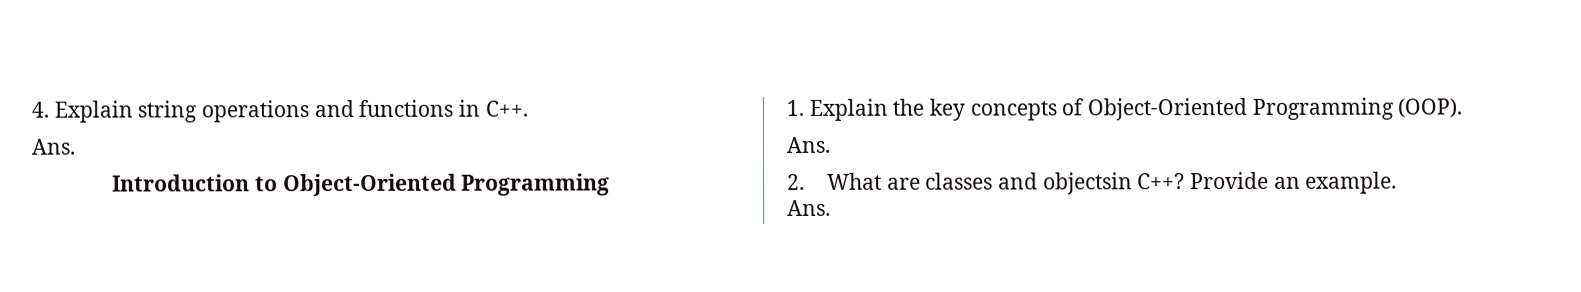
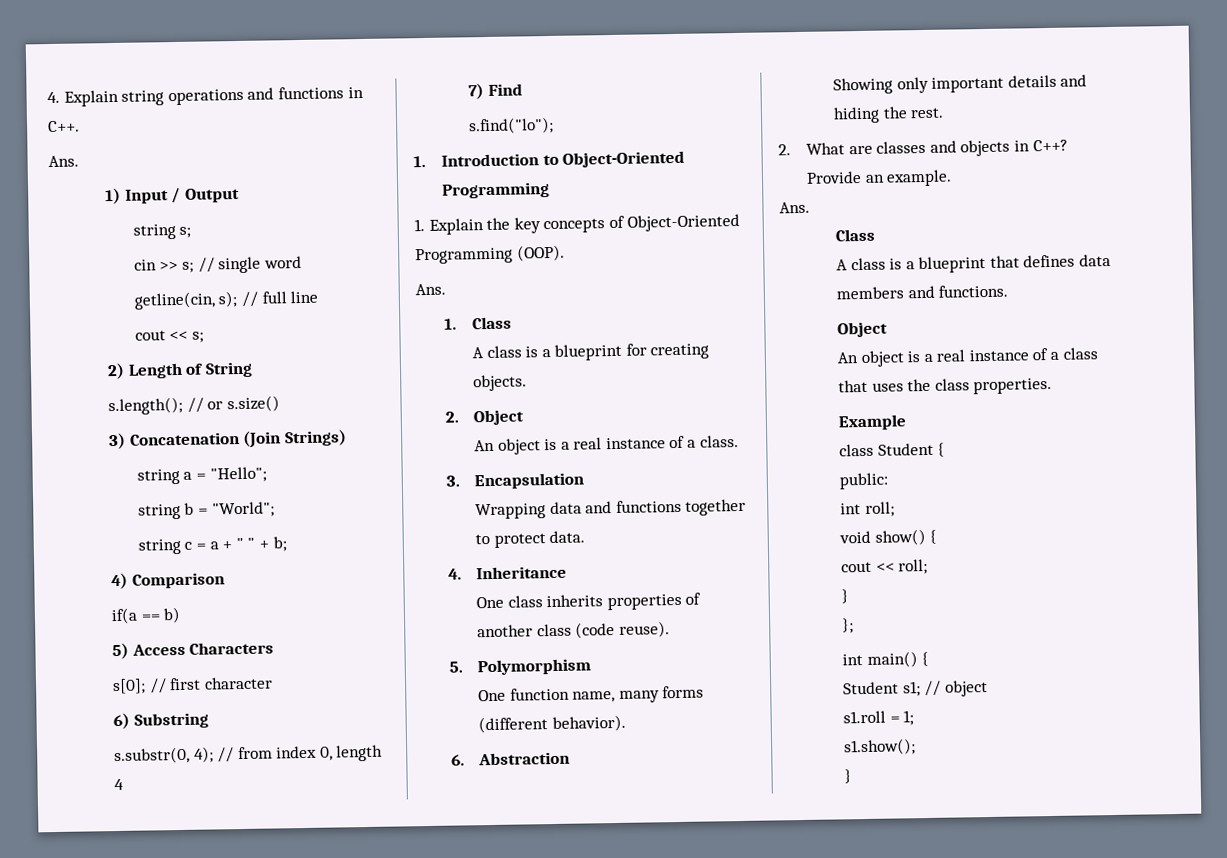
- Introduction to Object-Oriented Programming
+ 1) Input / Output
+ string s;
+ cin >> s; // single word
+ getline(cin, s); // full line
+ cout << s;
+ 2) Length of String
+ s.length(); // or s.size()
+ 3) Concatenation (Join Strings)
+ string a = "Hello";
+ string b = "World";
+ string c = a + " " + b;
+ 4) Comparison
+ if(a == b)
+ 5) Access Characters
+ s[0]; // first character
+ 6) Substring
+ s.substr(0, 4); // from index 0, length 4
+ 7) Find
+ s.find("lo");
+ 1. Introduction to Object-Oriented Programming
+ 1. Class
+ A class is a blueprint for creating objects.
+ 2. Object
+ An object is a real instance of a class.
+ 3. Encapsulation
+ Wrapping data and functions together to protect data.
+ 4. Inheritance
+ One class inherits properties of another class (code reuse).
+ 5. Polymorphism
+ One function name, many forms (different behavior).
+ 6. Abstraction
+ Showing only important details and hiding the rest.
- 2. What are classes and objectsin C++?
+ 2. What are classes and objects in C++?
  Provide an example.
  Ans.
+ Class
+ A class is a blueprint that defines data members and functions.
+ Object
+ An object is a real instance of a class that uses the class properties.
+ Example
+ class Student {
+ public:
+ int roll;
+ void show() {
+ cout << roll;
+ }
+ };
+ int main() {
+ Student s1; // object
+ s1.roll = 1;
+ s1.show();
+ }

